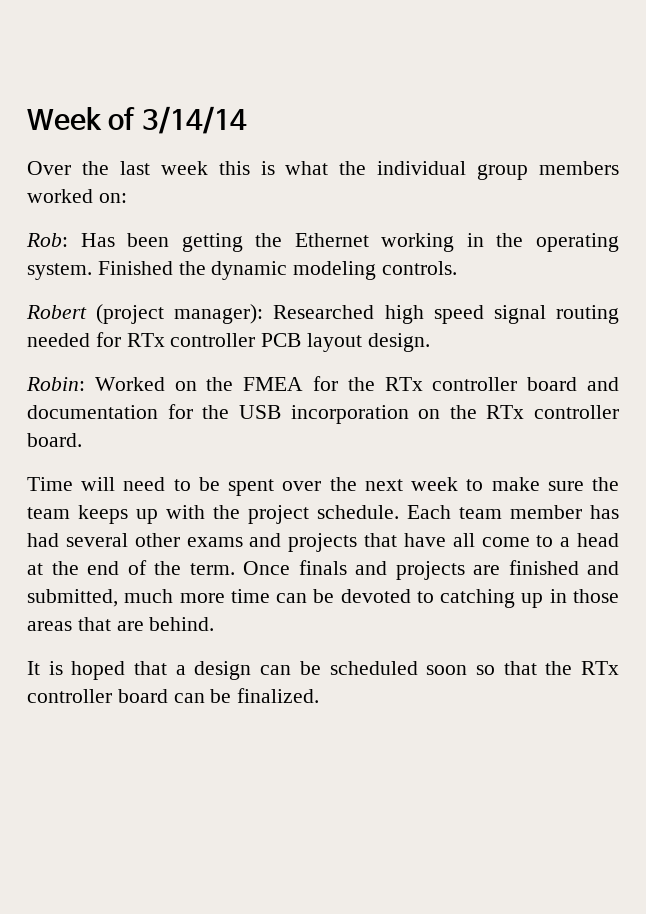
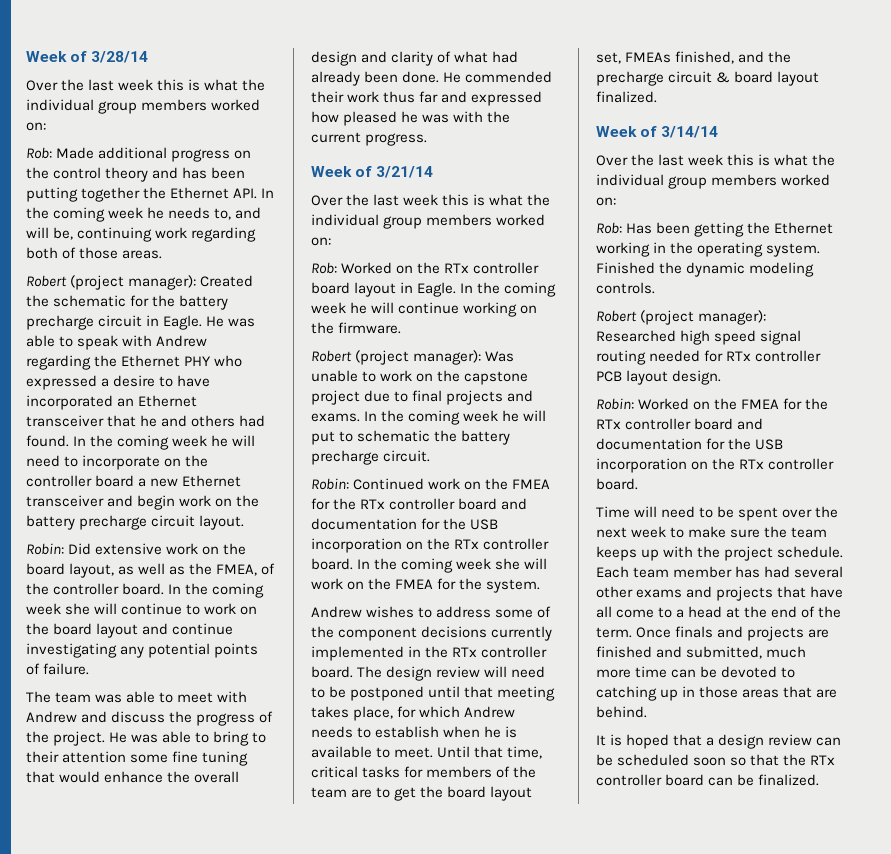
+ Week of 3/28/14
+ Over the last week this is what the individual group members worked on:
+ Rob: Made additional progress on the control theory and has been putting together the Ethernet API. In the coming week he needs to, and will be, continuing work regarding both of those areas.
+ Robert (project manager): Created the schematic for the battery precharge circuit in Eagle. He was able to speak with Andrew regarding the Ethernet PHY who expressed a desire to have incorporated an Ethernet transceiver that he and others had found. In the coming week he will need to incorporate on the controller board a new Ethernet transceiver and begin work on the battery precharge circuit layout.
+ Robin: Did extensive work on the board layout, as well as the FMEA, of the controller board. In the coming week she will continue to work on the board layout and continue investigating any potential points of failure.
+ The team was able to meet with Andrew and discuss the progress of the project. He was able to bring to their attention some fine tuning that would enhance the overall design and clarity of what had already been done. He commended their work thus far and expressed how pleased he was with the current progress.
+ Week of 3/21/14
+ Over the last week this is what the individual group members worked on:
+ Rob: Worked on the RTx controller board layout in Eagle. In the coming week he will continue working on the firmware.
+ Robert (project manager): Was unable to work on the capstone project due to final projects and exams. In the coming week he will put to schematic the battery precharge circuit.
+ Robin: Continued work on the FMEA for the RTx controller board and documentation for the USB incorporation on the RTx controller board. In the coming week she will work on the FMEA for the system.
+ Andrew wishes to address some of the component decisions currently implemented in the RTx controller board. The design review will need to be postponed until that meeting takes place, for which Andrew needs to establish when he is available to meet. Until that time, critical tasks for members of the team are to get the board layout set, FMEAs finished, and the precharge circuit & board layout finalized.
- It is hoped that a design can be scheduled soon so that the RTx controller board can be finalized.
+ It is hoped that a design review can be scheduled soon so that the RTx controller board can be finalized.

